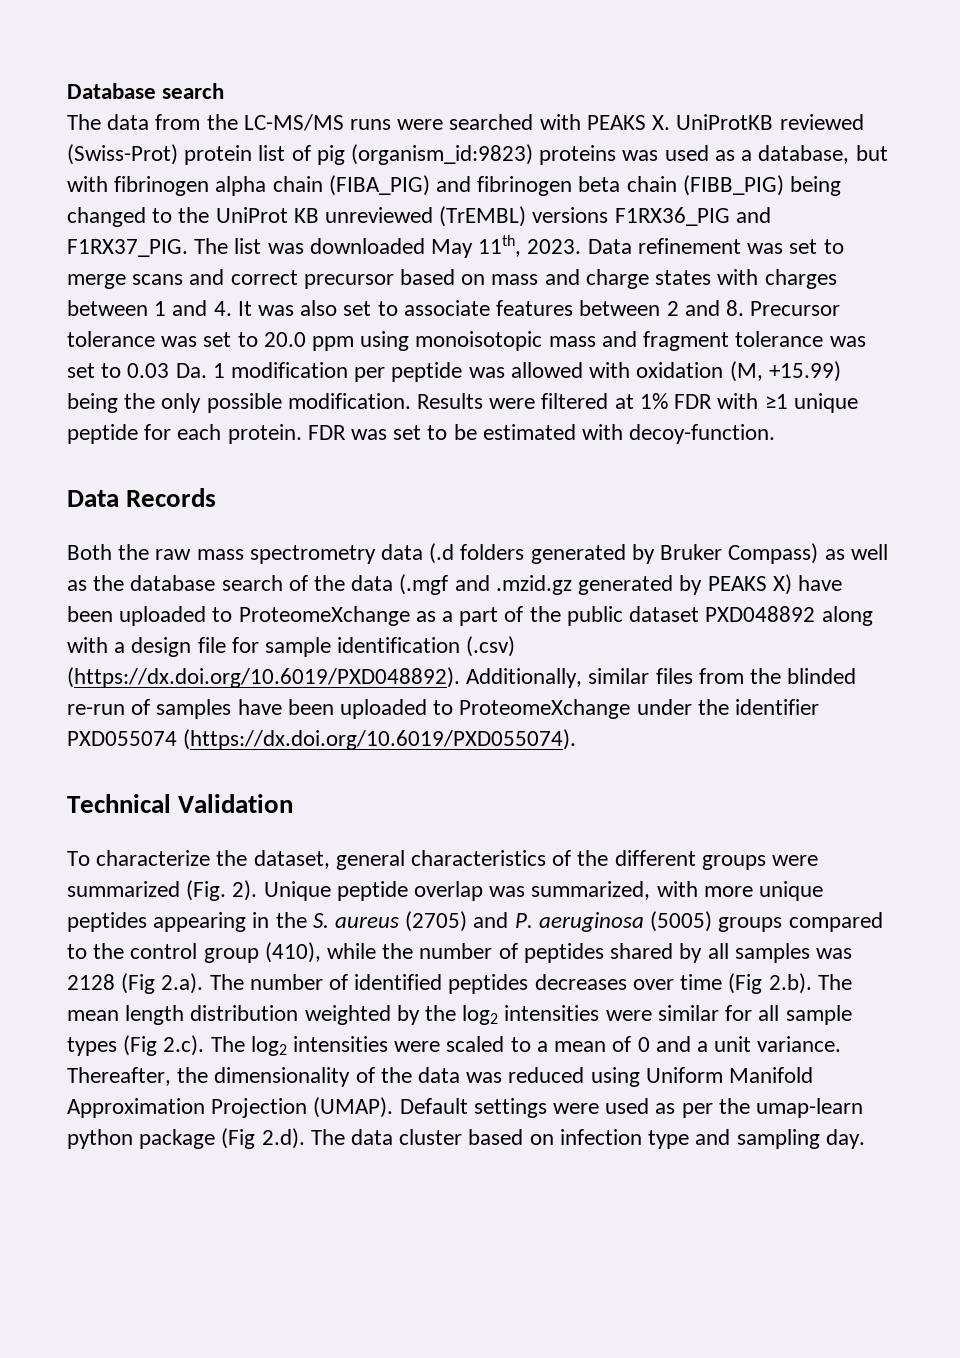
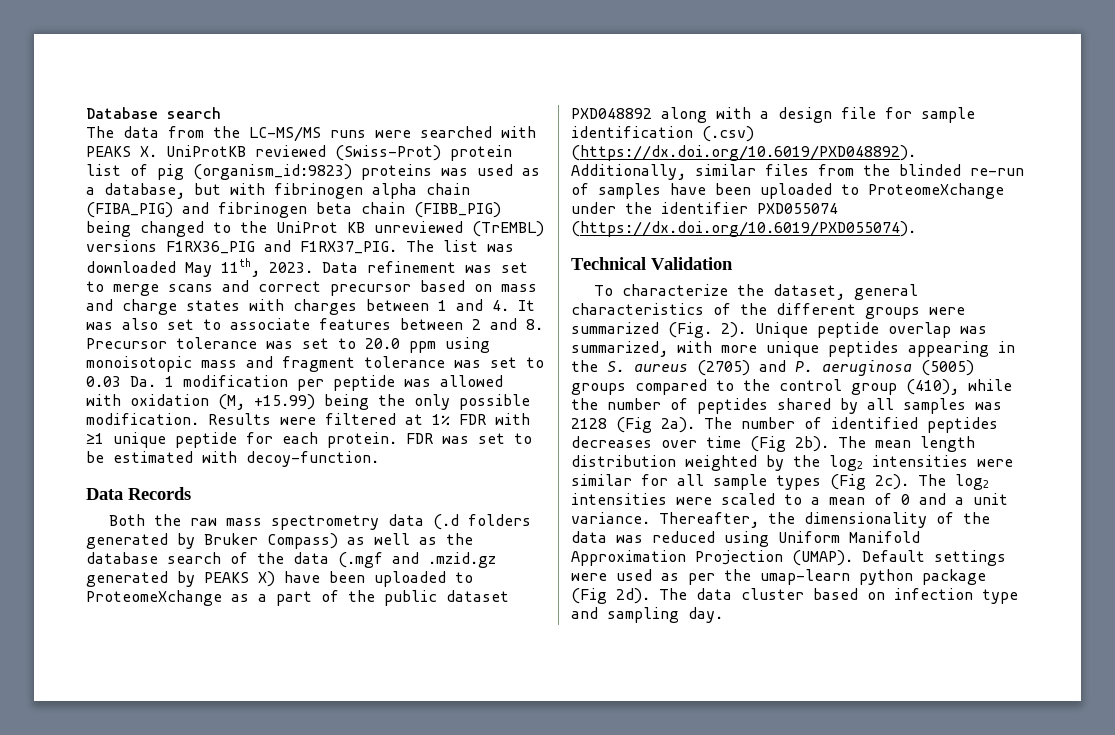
- Unique peptide overlap was summarized, with more unique peptides appearing in the S. aureus (2705) and P. aeruginosa (5005) groups compared to the control group (410), while the number of peptides shared by all samples was 2128 (Fig 2.a). The number of identified peptides decreases over time (Fig 2.b). The mean length distribution weighted by the log2 intensities were similar for all sample types (Fig 2.c). The log2 intensities were scaled to a mean of 0 and a unit variance.
+ Unique peptide overlap was summarized, with more unique peptides appearing in the S. aureus (2705) and P. aeruginosa (5005) groups compared to the control group (410), while the number of peptides shared by all samples was 2128 (Fig 2a). The number of identified peptides decreases over time (Fig 2b). The mean length distribution weighted by the log2 intensities were similar for all sample types (Fig 2c). The log2 intensities were scaled to a mean of 0 and a unit variance.
- Default settings were used as per the umap-learn python package (Fig 2.d). The data cluster based on infection type and sampling day.
+ Default settings were used as per the umap-learn python package (Fig 2d). The data cluster based on infection type and sampling day.

